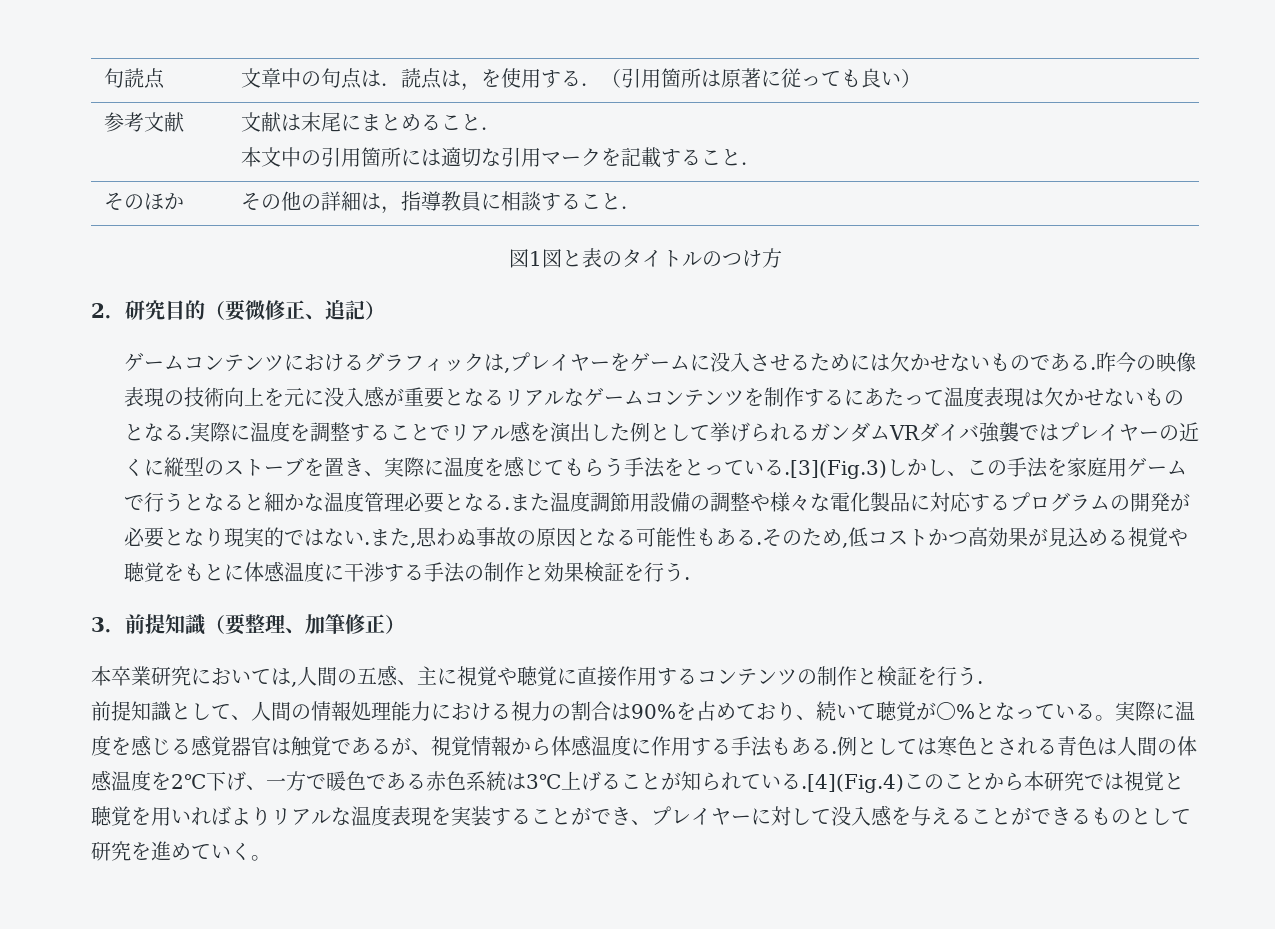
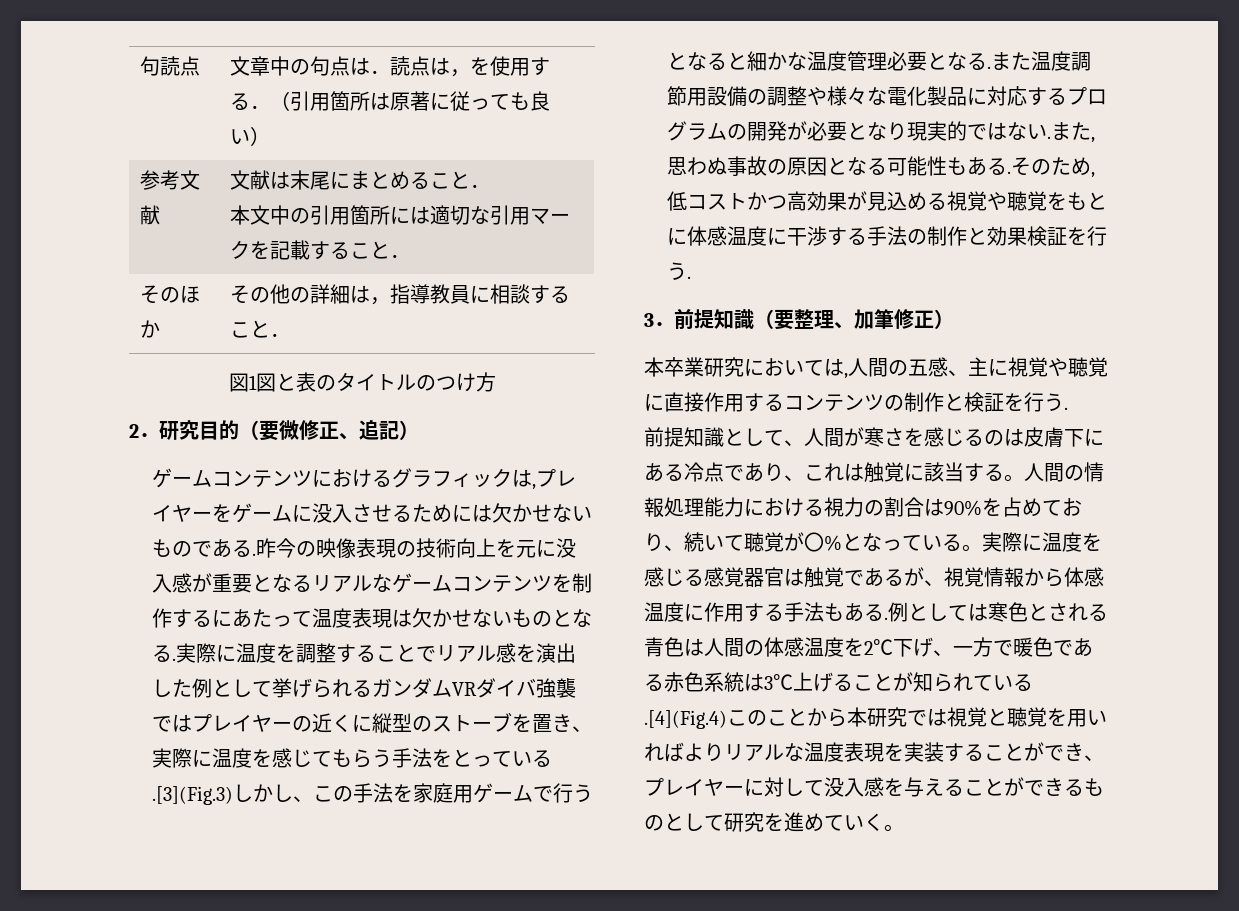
- 前提知識として、人間の情報処理能力における視力の割合は90%を占めており、続いて聴覚が〇%となっている。
+ 前提知識として、人間が寒さを感じるのは皮膚下にある冷点であり、これは触覚に該当する。人間の情報処理能力における視力の割合は90%を占めており、続いて聴覚が〇%となっている。

